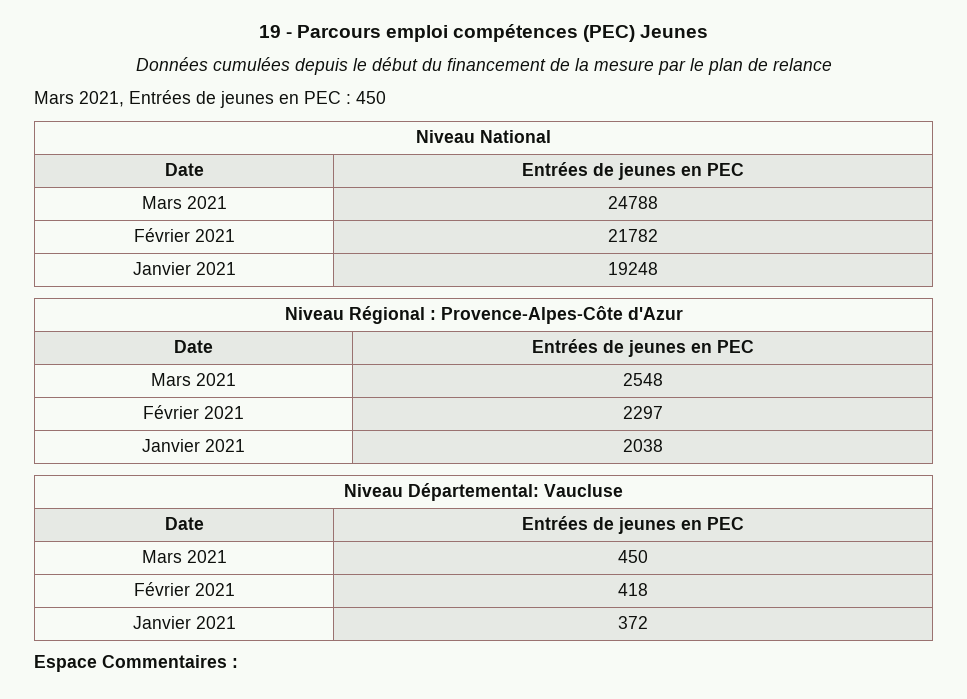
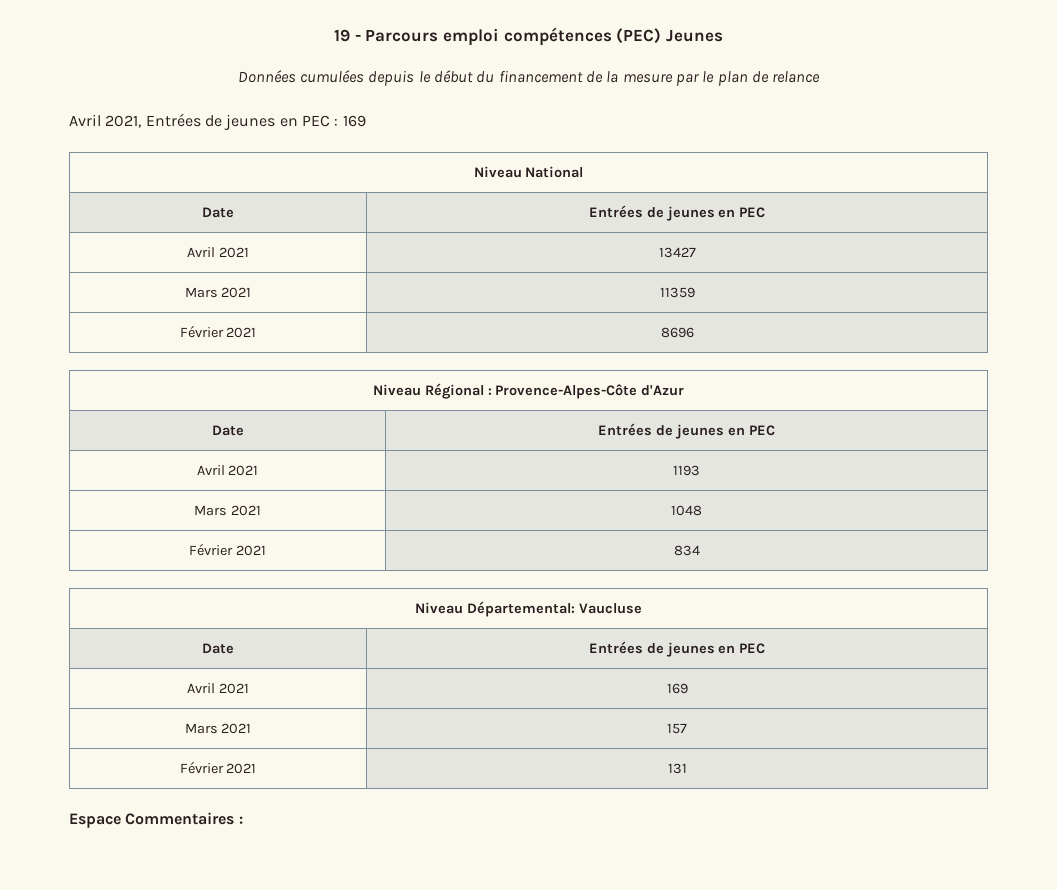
- Mars 2021, Entrées de jeunes en PEC : 450
+ Avril 2021, Entrées de jeunes en PEC : 169
- Mars 2021 | 24788
- Février 2021 | 21782
- Janvier 2021 | 19248
+ Avril 2021 | 13427
+ Mars 2021 | 11359
+ Février 2021 | 8696
- Mars 2021 | 2548
- Février 2021 | 2297
- Janvier 2021 | 2038
+ Avril 2021 | 1193
+ Mars 2021 | 1048
+ Février 2021 | 834
- Mars 2021 | 450
- Février 2021 | 418
- Janvier 2021 | 372
+ Avril 2021 | 169
+ Mars 2021 | 157
+ Février 2021 | 131

